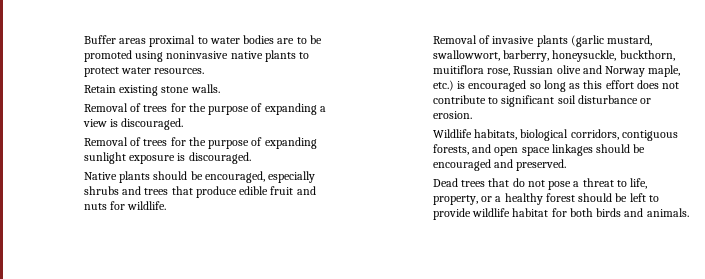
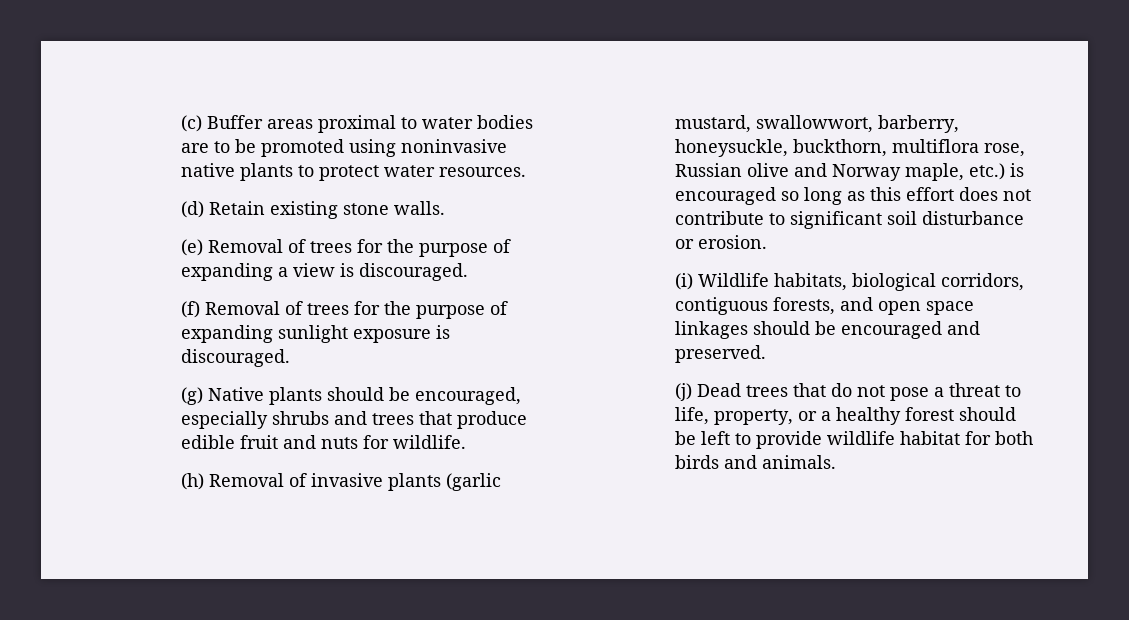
- Buffer areas proximal to water bodies are to be promoted using noninvasive native plants to protect water resources.
+ (c) Buffer areas proximal to water bodies are to be promoted using noninvasive native plants to protect water resources.
- Retain existing stone walls.
+ (d) Retain existing stone walls.
- Removal of trees for the purpose of expanding a view is discouraged.
+ (e) Removal of trees for the purpose of expanding a view is discouraged.
- Removal of trees for the purpose of expanding sunlight exposure is discouraged.
+ (f) Removal of trees for the purpose of expanding sunlight exposure is discouraged.
- Native plants should be encouraged, especially shrubs and trees that produce edible fruit and nuts for wildlife.
+ (g) Native plants should be encouraged, especially shrubs and trees that produce edible fruit and nuts for wildlife.
- Removal of invasive plants (garlic mustard, swallowwort, barberry, honeysuckle, buckthorn, muitiflora rose, Russian olive and Norway maple, etc.) is encouraged so long as this effort does not contribute to significant soil disturbance or erosion.
+ (h) Removal of invasive plants (garlic mustard, swallowwort, barberry, honeysuckle, buckthorn, multiflora rose, Russian olive and Norway maple, etc.) is encouraged so long as this effort does not contribute to significant soil disturbance or erosion.
- Wildlife habitats, biological corridors, contiguous forests, and open space linkages should be encouraged and preserved.
+ (i) Wildlife habitats, biological corridors, contiguous forests, and open space linkages should be encouraged and preserved.
- Dead trees that do not pose a threat to life, property, or a healthy forest should be left to provide wildlife habitat for both birds and animals.
+ (j) Dead trees that do not pose a threat to life, property, or a healthy forest should be left to provide wildlife habitat for both birds and animals.

